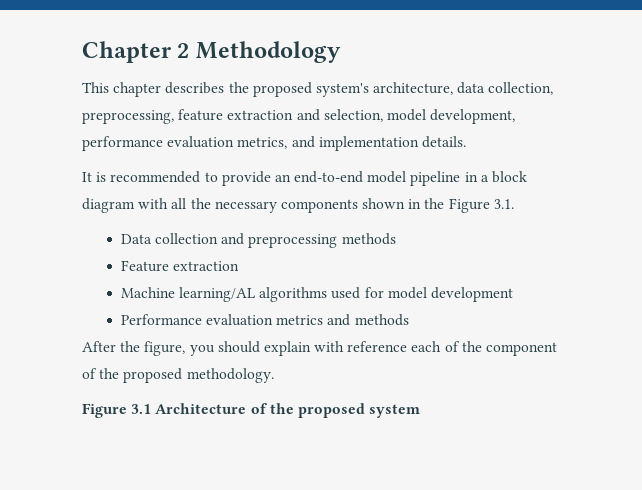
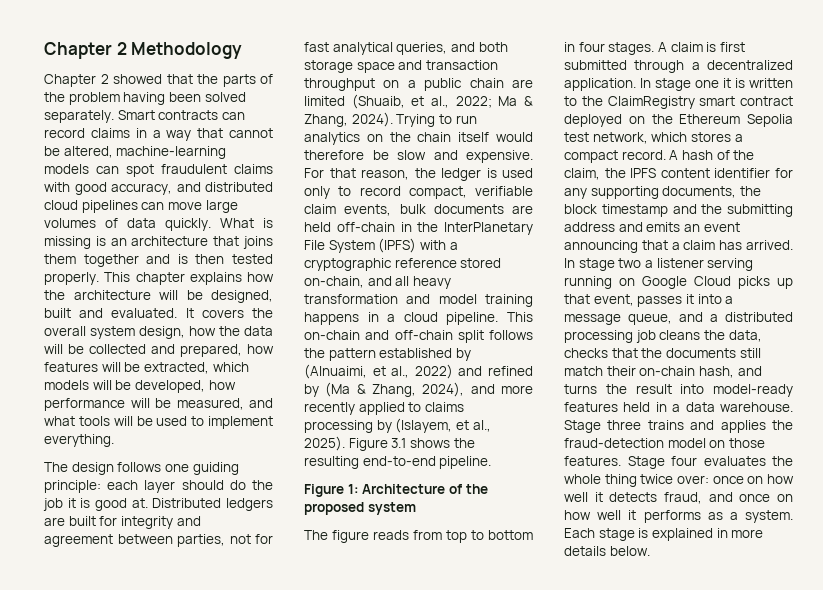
- This chapter describes the proposed system's architecture, data collection, preprocessing, feature extraction and selection, model development, performance evaluation metrics, and implementation details.
- It is recommended to provide an end-to-end model pipeline in a block diagram with all the necessary components shown in the Figure 3.1.
- Data collection and preprocessing methods
- Feature extraction
- Machine learning/AL algorithms used for model development
- Performance evaluation metrics and methods
- After the figure, you should explain with reference each of the component of the proposed methodology.
- Figure 3.1 Architecture of the proposed system
+ Chapter 2 showed that the parts of the problem having been solved separately. Smart contracts can record claims in a way that cannot be altered, machine-learning models can spot fraudulent claims with good accuracy, and distributed cloud pipelines can move large volumes of data quickly. What is missing is an architecture that joins them together and is then tested properly. This chapter explains how the architecture will be designed, built and evaluated. It covers the overall system design, how the data will be collected and prepared, how features will be extracted, which models will be developed, how performance will be measured, and what tools will be used to implement everything.
+ The design follows one guiding principle: each layer should do the job it is good at. Distributed ledgers are built for integrity and agreement between parties, not for fast analytical queries, and both storage space and transaction throughput on a public chain are limited (Shuaib, et al., 2022; Ma & Zhang, 2024). Trying to run analytics on the chain itself would therefore be slow and expensive. For that reason, the ledger is used only to record compact, verifiable claim events, bulk documents are held off-chain in the InterPlanetary File System (IPFS) with a cryptographic reference stored on-chain, and all heavy transformation and model training happens in a cloud pipeline. This on-chain and off-chain split follows the pattern established by (Alnuaimi, et al., 2022) and refined by (Ma & Zhang, 2024), and more recently applied to claims processing by (Islayem, et al., 2025). Figure 3.1 shows the resulting end-to-end pipeline.
+ Figure 1: Architecture of the proposed system
+ The figure reads from top to bottom in four stages. A claim is first submitted through a decentralized application. In stage one it is written to the ClaimRegistry smart contract deployed on the Ethereum Sepolia test network, which stores a compact record. A hash of the claim, the IPFS content identifier for any supporting documents, the block timestamp and the submitting address and emits an event announcing that a claim has arrived. In stage two a listener serving running on Google Cloud picks up that event, passes it into a message queue, and a distributed processing job cleans the data, checks that the documents still match their on-chain hash, and turns the result into model-ready features held in a data warehouse. Stage three trains and applies the fraud-detection model on those features. Stage four evaluates the whole thing twice over: once on how well it detects fraud, and once on how well it performs as a system. Each stage is explained in more details below.

